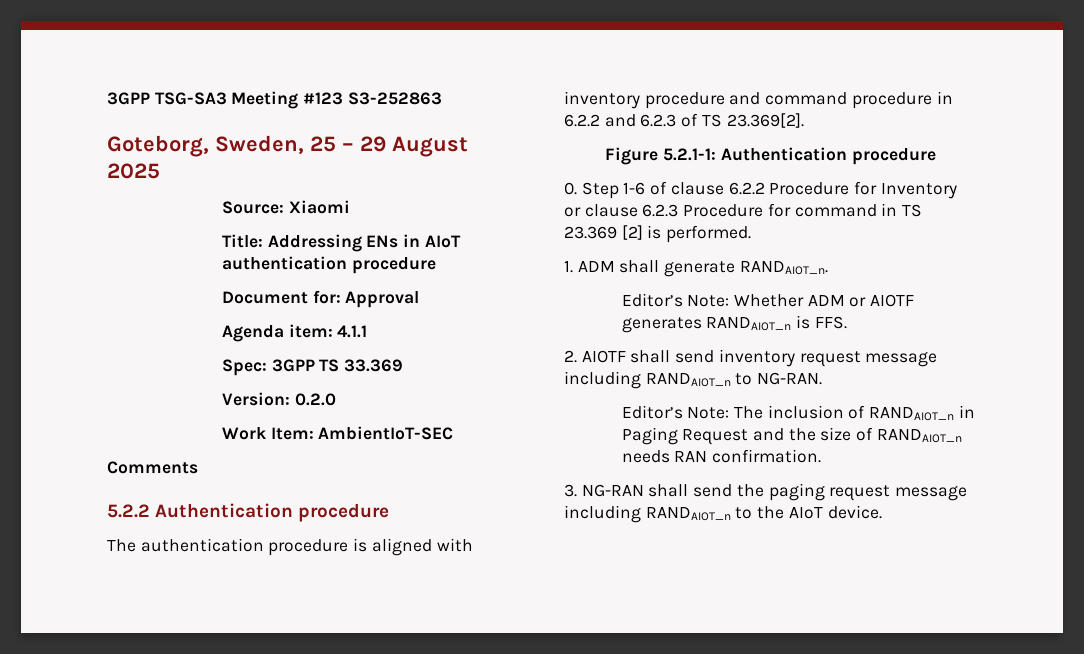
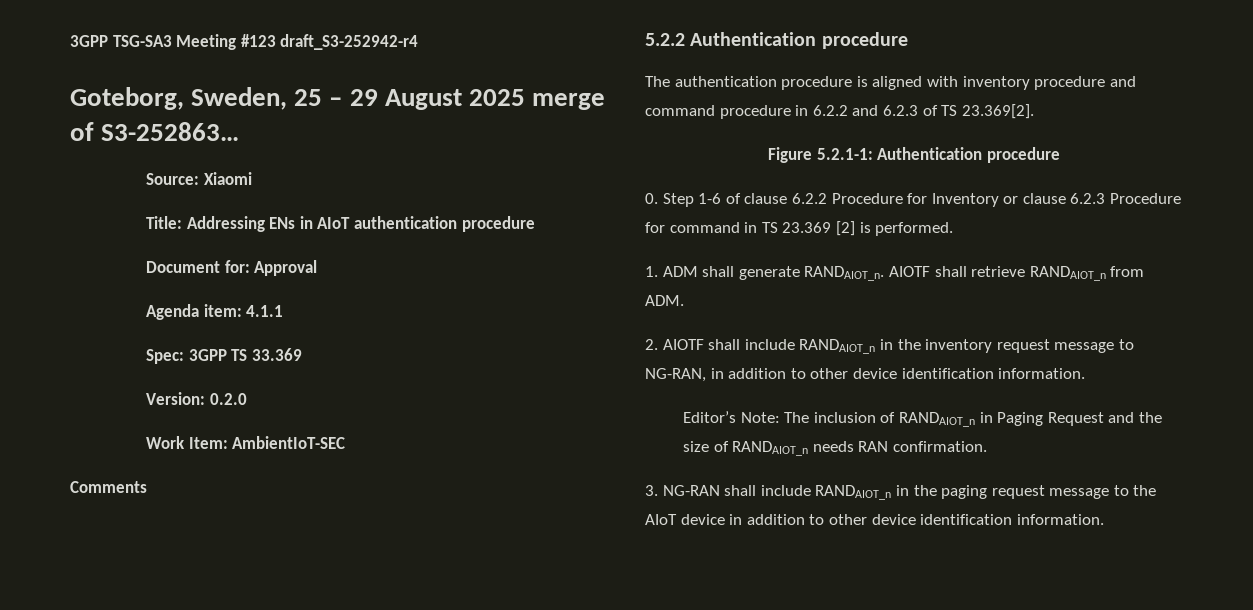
- 3GPP TSG-SA3 Meeting #123 S3-252863
+ 3GPP TSG-SA3 Meeting #123 draft_S3-252942-r4
- Goteborg, Sweden, 25 – 29 August 2025
+ Goteborg, Sweden, 25 – 29 August 2025 merge of S3-252863…
- 1. ADM shall generate RANDAIOT_n.
- Editor’s Note: Whether ADM or AIOTF generates RANDAIOT_n is FFS.
- 2. AIOTF shall send inventory request message including RANDAIOT_n to NG-RAN.
+ 1. ADM shall generate RANDAIOT_n. AIOTF shall retrieve RANDAIOT_n from ADM.
+ 2. AIOTF shall include RANDAIOT_n in the inventory request message to NG-RAN, in addition to other device identification information.
- 3. NG-RAN shall send the paging request message including RANDAIOT_n to the AIoT device.
+ 3. NG-RAN shall include RANDAIOT_n in the paging request message to the AIoT device in addition to other device identification information.

